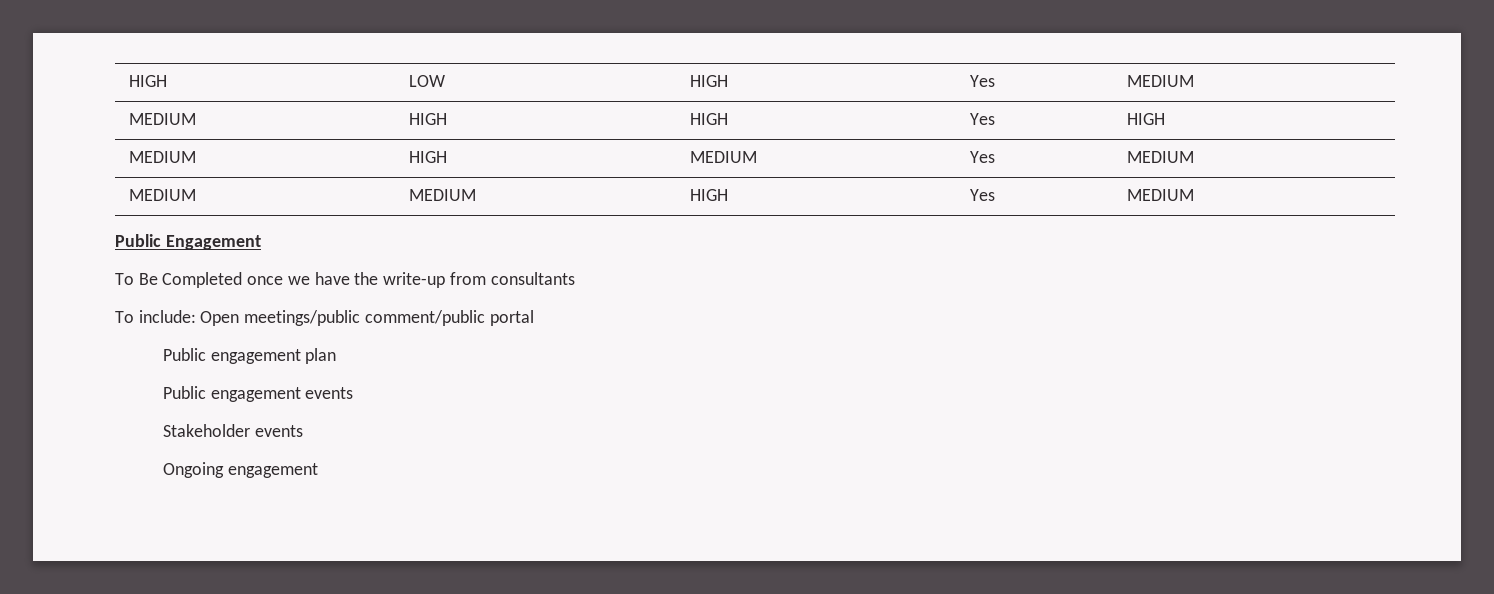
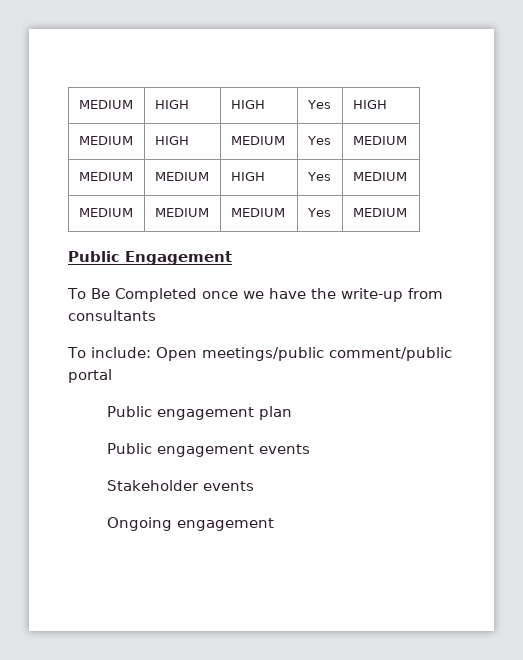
- HIGH | LOW | HIGH | Yes | MEDIUM
+ MEDIUM | MEDIUM | MEDIUM | Yes | MEDIUM

